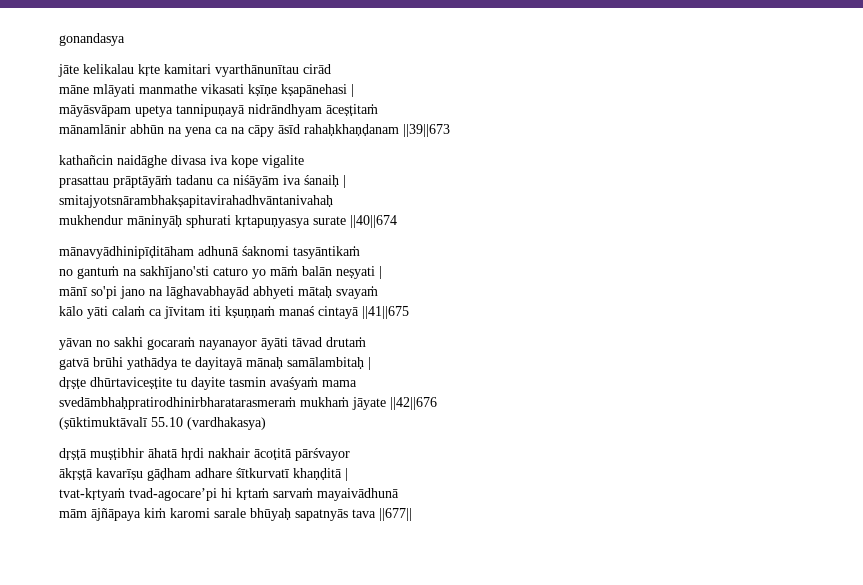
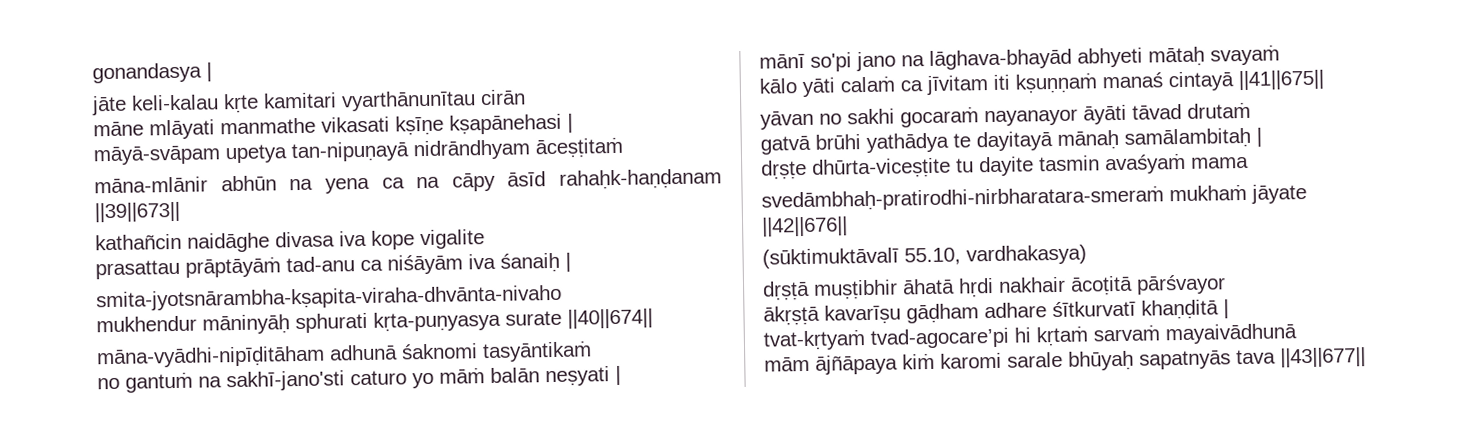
- gonandasya
+ gonandasya |
- jāte kelikalau kṛte kamitari vyarthānunītau cirād
+ jāte keli-kalau kṛte kamitari vyarthānunītau cirān
- māyāsvāpam upetya tannipuṇayā nidrāndhyam āceṣṭitaṁ
+ māyā-svāpam upetya tan-nipuṇayā nidrāndhyam āceṣṭitaṁ
- mānamlānir abhūn na yena ca na cāpy āsīd rahaḥkhaṇḍanam ||39||673
+ māna-mlānir abhūn na yena ca na cāpy āsīd rahaḥk-haṇḍanam ||39||673||
- prasattau prāptāyāṁ tadanu ca niśāyām iva śanaiḥ |
+ prasattau prāptāyāṁ tad-anu ca niśāyām iva śanaiḥ |
- smitajyotsnārambhakṣapitavirahadhvāntanivahaḥ
+ smita-jyotsnārambha-kṣapita-viraha-dhvānta-nivaho
- mukhendur māninyāḥ sphurati kṛtapuṇyasya surate ||40||674
- mānavyādhinipīḍitāham adhunā śaknomi tasyāntikaṁ
+ mukhendur māninyāḥ sphurati kṛta-puṇyasya surate ||40||674||
+ māna-vyādhi-nipīḍitāham adhunā śaknomi tasyāntikaṁ
- no gantuṁ na sakhījano'sti caturo yo māṁ balān neṣyati |
+ no gantuṁ na sakhī-jano'sti caturo yo māṁ balān neṣyati |
- mānī so'pi jano na lāghavabhayād abhyeti mātaḥ svayaṁ
+ mānī so'pi jano na lāghava-bhayād abhyeti mātaḥ svayaṁ
- kālo yāti calaṁ ca jīvitam iti kṣuṇṇaṁ manaś cintayā ||41||675
+ kālo yāti calaṁ ca jīvitam iti kṣuṇṇaṁ manaś cintayā ||41||675||
- dṛṣṭe dhūrtaviceṣṭite tu dayite tasmin avaśyaṁ mama
+ dṛṣṭe dhūrta-viceṣṭite tu dayite tasmin avaśyaṁ mama
- svedāmbhaḥpratirodhinirbharatarasmeraṁ mukhaṁ jāyate ||42||676
- (ṣūktimuktāvalī 55.10 (vardhakasya)
+ svedāmbhaḥ-pratirodhi-nirbharatara-smeraṁ mukhaṁ jāyate ||42||676||
+ (sūktimuktāvalī 55.10, vardhakasya)
- mām ājñāpaya kiṁ karomi sarale bhūyaḥ sapatnyās tava ||677||
+ mām ājñāpaya kiṁ karomi sarale bhūyaḥ sapatnyās tava ||43||677||

